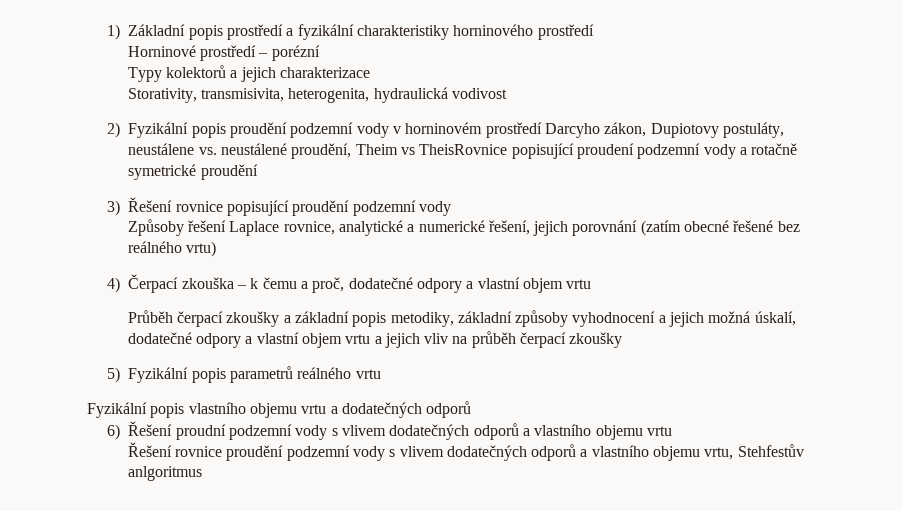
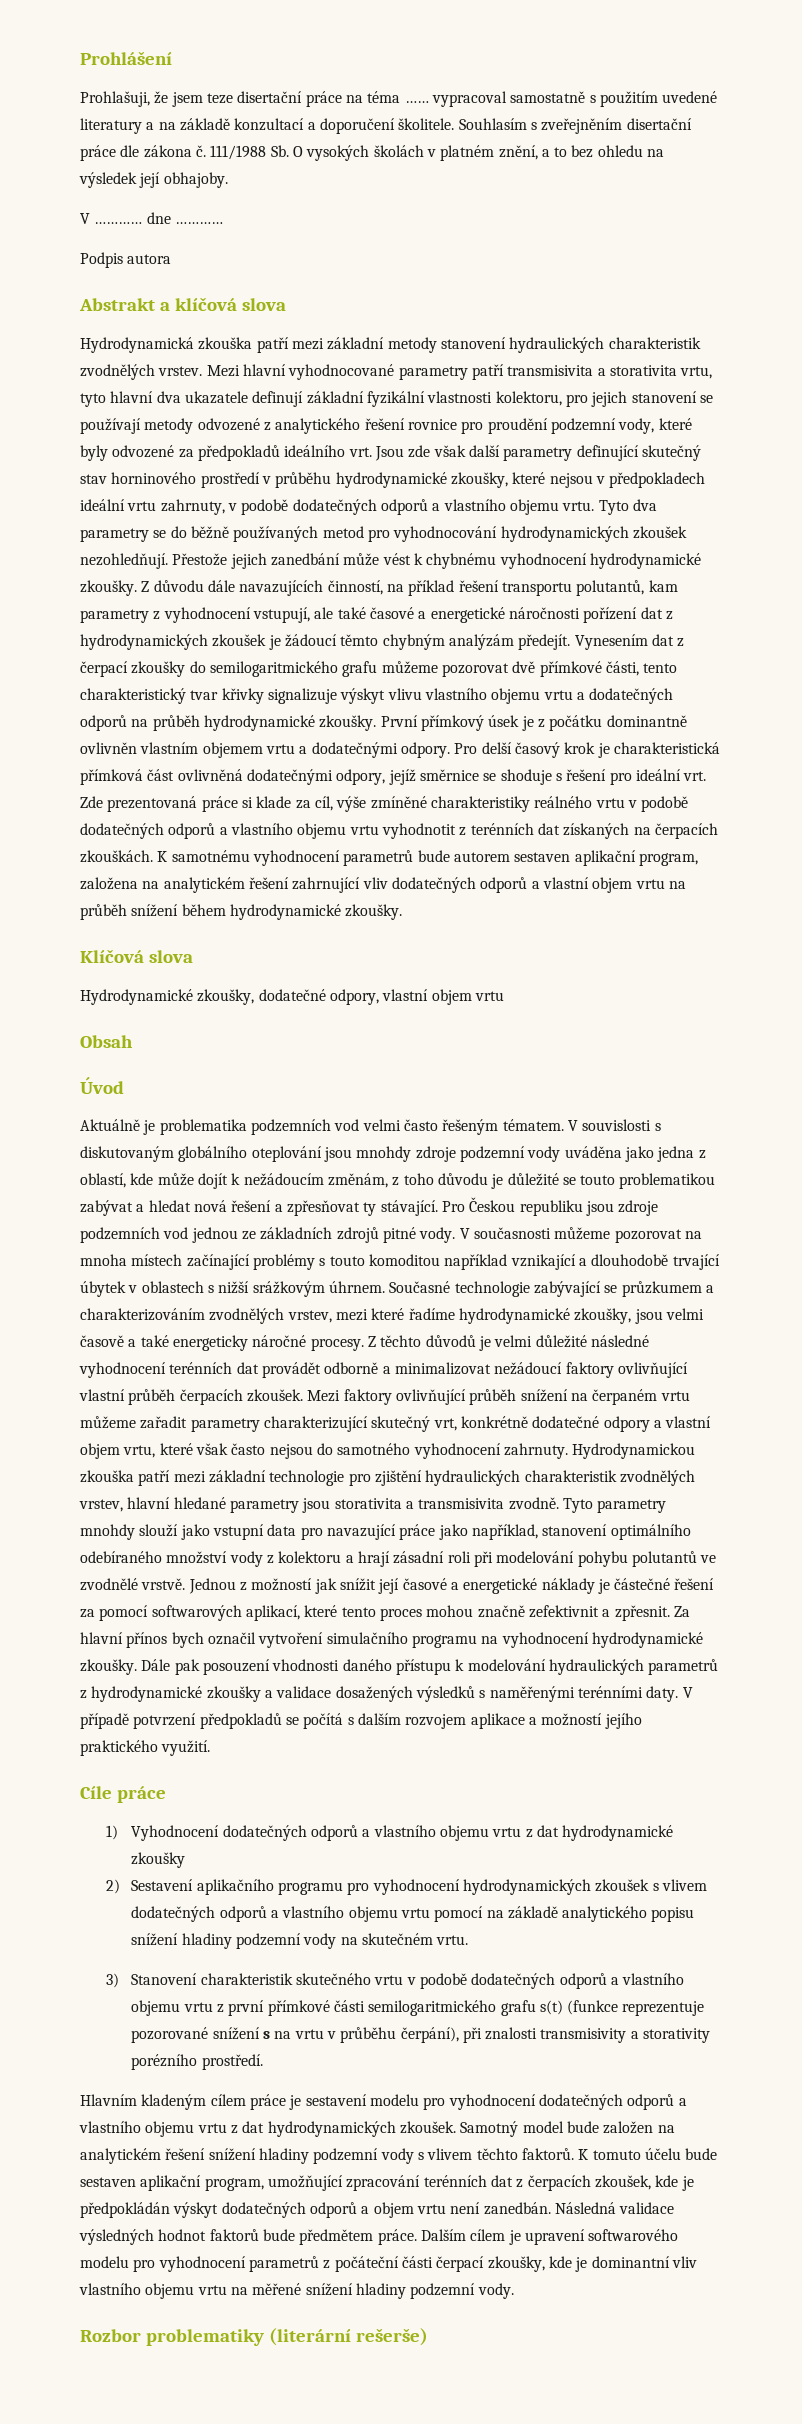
- 1) Základní popis prostředí a fyzikální charakteristiky horninového prostředí
- Horninové prostředí – porézní
- Typy kolektorů a jejich charakterizace
- Storativity, transmisivita, heterogenita, hydraulická vodivost
- 2) Fyzikální popis proudění podzemní vody v horninovém prostředí Darcyho zákon, Dupiotovy postuláty, neustálene vs. neustálené proudění, Theim vs TheisRovnice popisující proudení podzemní vody a rotačně symetrické proudění
- 3) Řešení rovnice popisující proudění podzemní vody
- Způsoby řešení Laplace rovnice, analytické a numerické řešení, jejich porovnání (zatím obecné řešené bez reálného vrtu)
- 4) Čerpací zkouška – k čemu a proč, dodatečné odpory a vlastní objem vrtu
- Průběh čerpací zkoušky a základní popis metodiky, základní způsoby vyhodnocení a jejich možná úskalí, dodatečné odpory a vlastní objem vrtu a jejich vliv na průběh čerpací zkoušky
- 5) Fyzikální popis parametrů reálného vrtu
- Fyzikální popis vlastního objemu vrtu a dodatečných odporů
- 6) Řešení proudní podzemní vody s vlivem dodatečných odporů a vlastního objemu vrtu
- Řešení rovnice proudění podzemní vody s vlivem dodatečných odporů a vlastního objemu vrtu, Stehfestův anlgoritmus
+ Prohlášení
+ Prohlašuji, že jsem teze disertační práce na téma …… vypracoval samostatně s použitím uvedené literatury a na základě konzultací a doporučení školitele. Souhlasím s zveřejněním disertační práce dle zákona č. 111/1988 Sb. O vysokých školách v platném znění, a to bez ohledu na výsledek její obhajoby.
+ V ………… dne …………
+ Podpis autora
+ Abstrakt a klíčová slova
+ Hydrodynamická zkouška patří mezi základní metody stanovení hydraulických charakteristik zvodnělých vrstev. Mezi hlavní vyhodnocované parametry patří transmisivita a storativita vrtu, tyto hlavní dva ukazatele definují základní fyzikální vlastnosti kolektoru, pro jejich stanovení se používají metody odvozené z analytického řešení rovnice pro proudění podzemní vody, které byly odvozené za předpokladů ideálního vrt. Jsou zde však další parametry definující skutečný stav horninového prostředí v průběhu hydrodynamické zkoušky, které nejsou v předpokladech ideální vrtu zahrnuty, v podobě dodatečných odporů a vlastního objemu vrtu. Tyto dva parametry se do běžně používaných metod pro vyhodnocování hydrodynamických zkoušek nezohledňují. Přestože jejich zanedbání může vést k chybnému vyhodnocení hydrodynamické zkoušky. Z důvodu dále navazujících činností, na příklad řešení transportu polutantů, kam parametry z vyhodnocení vstupují, ale také časové a energetické náročnosti pořízení dat z hydrodynamických zkoušek je žádoucí těmto chybným analýzám předejít. Vynesením dat z čerpací zkoušky do semilogaritmického grafu můžeme pozorovat dvě přímkové části, tento charakteristický tvar křivky signalizuje výskyt vlivu vlastního objemu vrtu a dodatečných odporů na průběh hydrodynamické zkoušky. První přímkový úsek je z počátku dominantně ovlivněn vlastním objemem vrtu a dodatečnými odpory. Pro delší časový krok je charakteristická přímková část ovlivněná dodatečnými odpory, jejíž směrnice se shoduje s řešení pro ideální vrt. Zde prezentovaná práce si klade za cíl, výše zmíněné charakteristiky reálného vrtu v podobě dodatečných odporů a vlastního objemu vrtu vyhodnotit z terénních dat získaných na čerpacích zkouškách. K samotnému vyhodnocení parametrů bude autorem sestaven aplikační program, založena na analytickém řešení zahrnující vliv dodatečných odporů a vlastní objem vrtu na průběh snížení během hydrodynamické zkoušky.
+ Klíčová slova
+ Hydrodynamické zkoušky, dodatečné odpory, vlastní objem vrtu
+ Obsah
+ Úvod
+ Aktuálně je problematika podzemních vod velmi často řešeným tématem. V souvislosti s diskutovaným globálního oteplování jsou mnohdy zdroje podzemní vody uváděna jako jedna z oblastí, kde může dojít k nežádoucím změnám, z toho důvodu je důležité se touto problematikou zabývat a hledat nová řešení a zpřesňovat ty stávající. Pro Českou republiku jsou zdroje podzemních vod jednou ze základních zdrojů pitné vody. V současnosti můžeme pozorovat na mnoha místech začínající problémy s touto komoditou například vznikající a dlouhodobě trvající úbytek v oblastech s nižší srážkovým úhrnem. Současné technologie zabývající se průzkumem a charakterizováním zvodnělých vrstev, mezi které řadíme hydrodynamické zkoušky, jsou velmi časově a také energeticky náročné procesy. Z těchto důvodů je velmi důležité následné vyhodnocení terénních dat provádět odborně a minimalizovat nežádoucí faktory ovlivňující vlastní průběh čerpacích zkoušek. Mezi faktory ovlivňující průběh snížení na čerpaném vrtu můžeme zařadit parametry charakterizující skutečný vrt, konkrétně dodatečné odpory a vlastní objem vrtu, které však často nejsou do samotného vyhodnocení zahrnuty. Hydrodynamickou zkouška patří mezi základní technologie pro zjištění hydraulických charakteristik zvodnělých vrstev, hlavní hledané parametry jsou storativita a transmisivita zvodně. Tyto parametry mnohdy slouží jako vstupní data pro navazující práce jako například, stanovení optimálního odebíraného množství vody z kolektoru a hrají zásadní roli při modelování pohybu polutantů ve zvodnělé vrstvě. Jednou z možností jak snížit její časové a energetické náklady je částečné řešení za pomocí softwarových aplikací, které tento proces mohou značně zefektivnit a zpřesnit. Za hlavní přínos bych označil vytvoření simulačního programu na vyhodnocení hydrodynamické zkoušky. Dále pak posouzení vhodnosti daného přístupu k modelování hydraulických parametrů z hydrodynamické zkoušky a validace dosažených výsledků s naměřenými terénními daty. V případě potvrzení předpokladů se počítá s dalším rozvojem aplikace a možností jejího praktického využití.
+ Cíle práce
+ 1) Vyhodnocení dodatečných odporů a vlastního objemu vrtu z dat hydrodynamické zkoušky
+ 2) Sestavení aplikačního programu pro vyhodnocení hydrodynamických zkoušek s vlivem dodatečných odporů a vlastního objemu vrtu pomocí na základě analytického popisu snížení hladiny podzemní vody na skutečném vrtu.
+ 3) Stanovení charakteristik skutečného vrtu v podobě dodatečných odporů a vlastního objemu vrtu z první přímkové části semilogaritmického grafu s(t) (funkce reprezentuje pozorované snížení s na vrtu v průběhu čerpání), při znalosti transmisivity a storativity porézního prostředí.
+ Hlavním kladeným cílem práce je sestavení modelu pro vyhodnocení dodatečných odporů a vlastního objemu vrtu z dat hydrodynamických zkoušek. Samotný model bude založen na analytickém řešení snížení hladiny podzemní vody s vlivem těchto faktorů. K tomuto účelu bude sestaven aplikační program, umožňující zpracování terénních dat z čerpacích zkoušek, kde je předpokládán výskyt dodatečných odporů a objem vrtu není zanedbán. Následná validace výsledných hodnot faktorů bude předmětem práce. Dalším cílem je upravení softwarového modelu pro vyhodnocení parametrů z počáteční části čerpací zkoušky, kde je dominantní vliv vlastního objemu vrtu na měřené snížení hladiny podzemní vody.
+ Rozbor problematiky (literární rešerše)

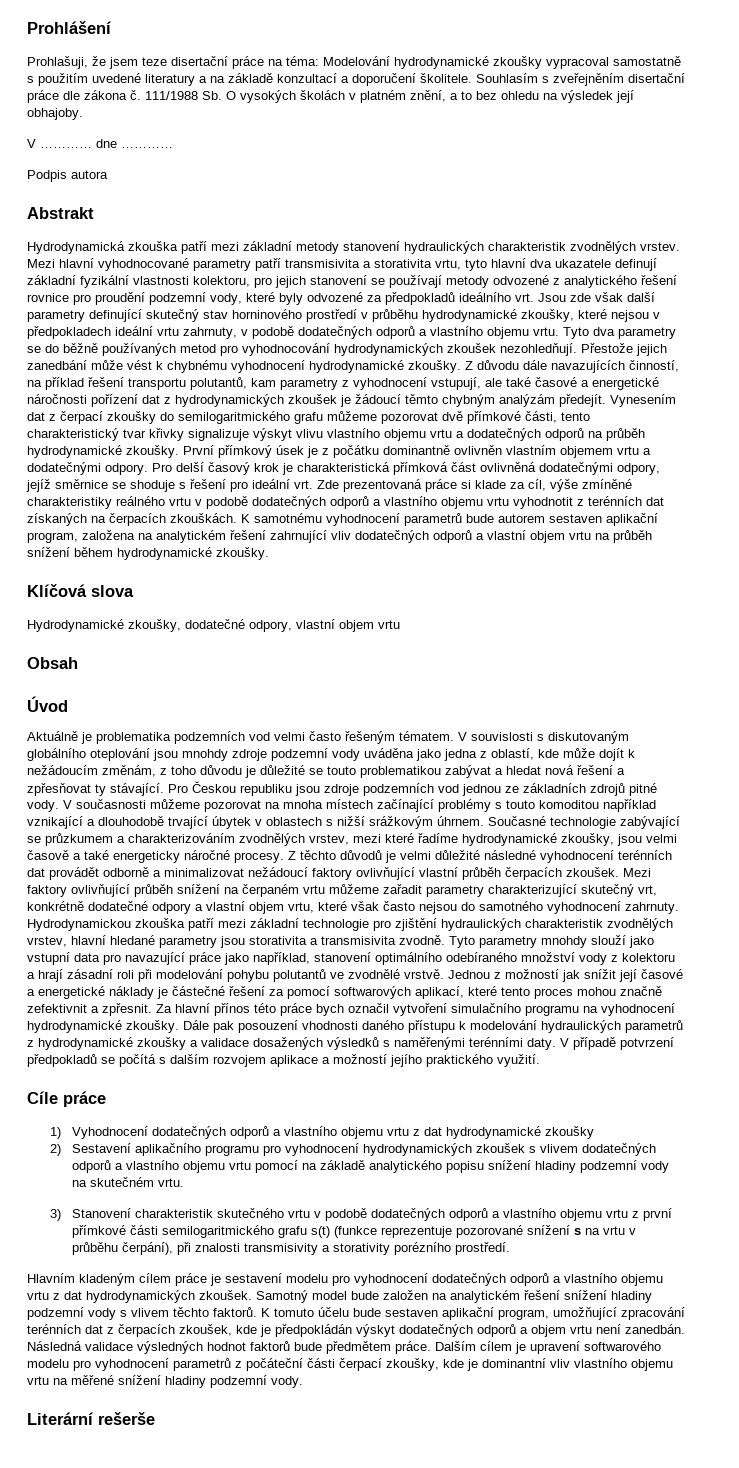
- Prohlašuji, že jsem teze disertační práce na téma …… vypracoval samostatně s použitím uvedené literatury a na základě konzultací a doporučení školitele.
+ Prohlašuji, že jsem teze disertační práce na téma: Modelování hydrodynamické zkoušky vypracoval samostatně s použitím uvedené literatury a na základě konzultací a doporučení školitele.
- Abstrakt a klíčová slova
+ Abstrakt
- Za hlavní přínos bych označil vytvoření simulačního programu na vyhodnocení hydrodynamické zkoušky.
+ Za hlavní přínos této práce bych označil vytvoření simulačního programu na vyhodnocení hydrodynamické zkoušky.
- Rozbor problematiky (literární rešerše)
+ Literární rešerše

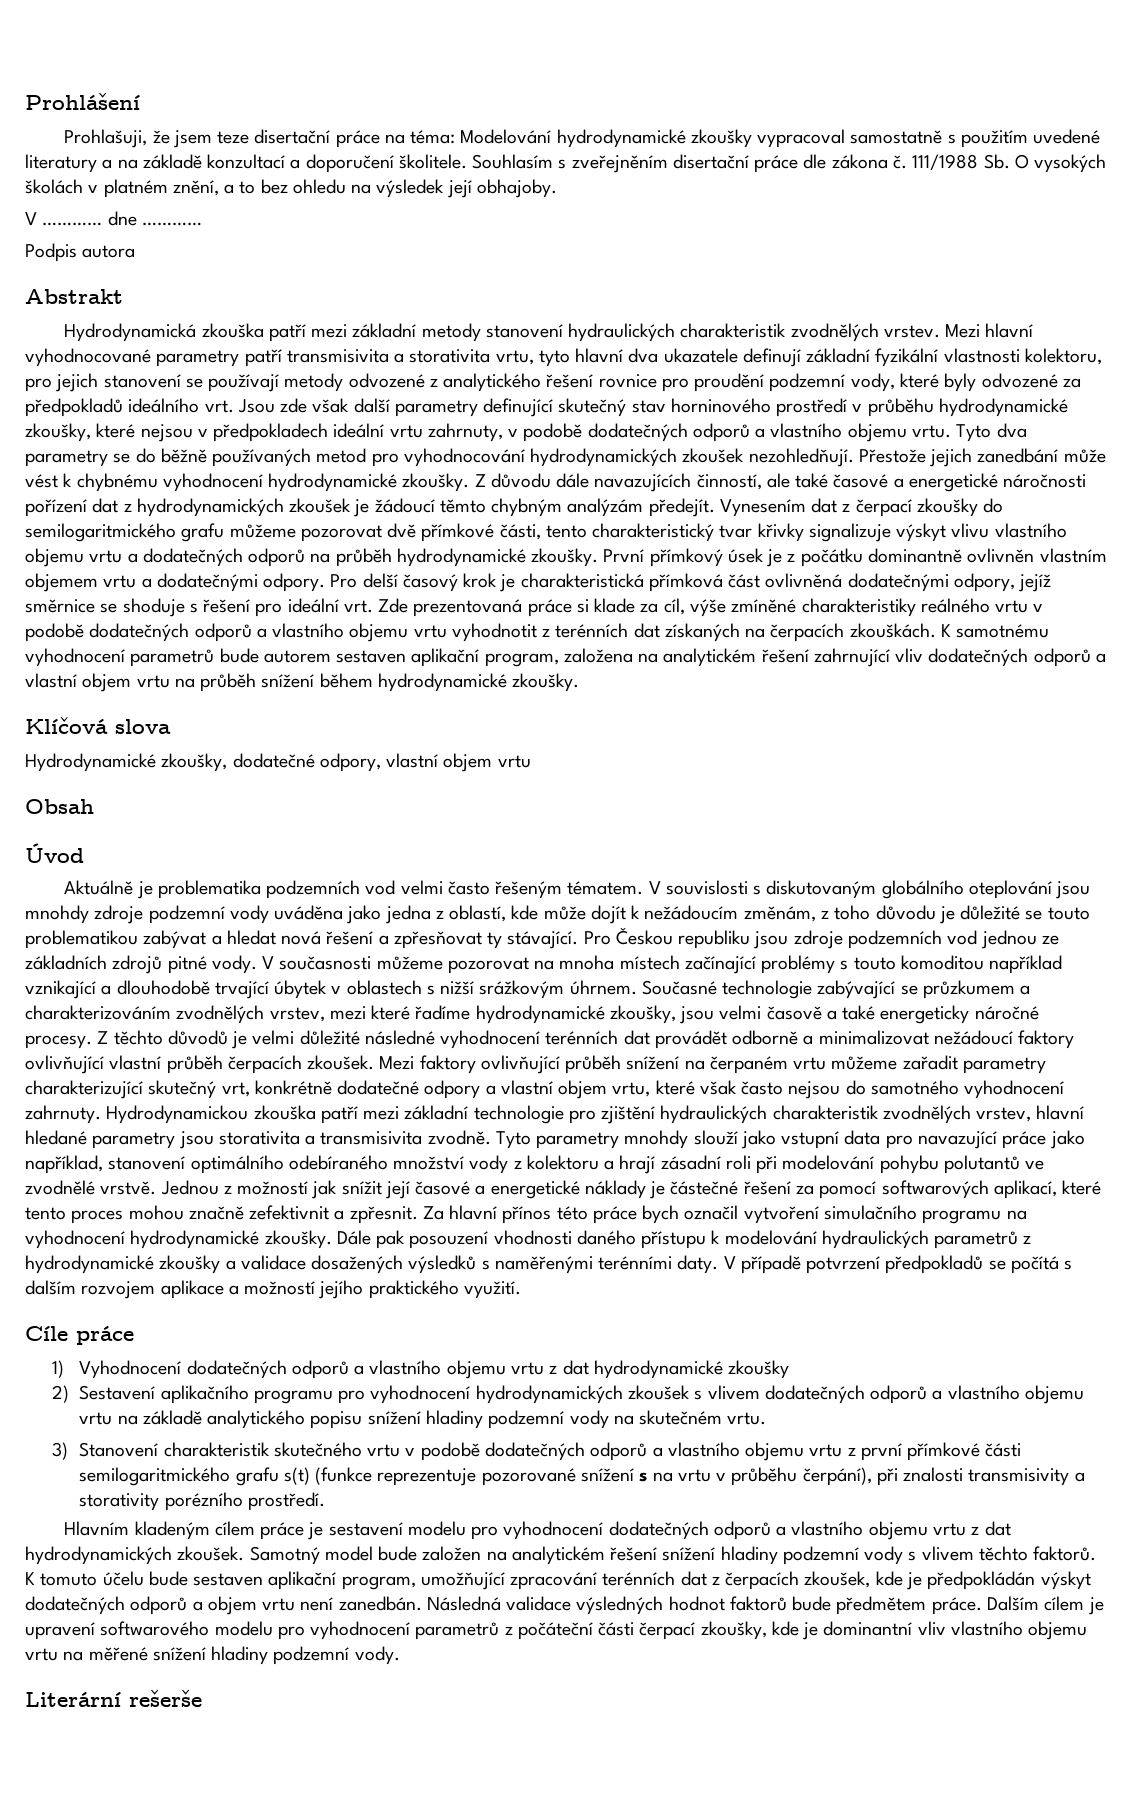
- Z důvodu dále navazujících činností, na příklad řešení transportu polutantů, kam parametry z vyhodnocení vstupují, ale také časové a energetické náročnosti pořízení dat z hydrodynamických zkoušek je žádoucí těmto chybným analýzám předejít.
+ Z důvodu dále navazujících činností, ale také časové a energetické náročnosti pořízení dat z hydrodynamických zkoušek je žádoucí těmto chybným analýzám předejít.
- 2) Sestavení aplikačního programu pro vyhodnocení hydrodynamických zkoušek s vlivem dodatečných odporů a vlastního objemu vrtu pomocí na základě analytického popisu snížení hladiny podzemní vody na skutečném vrtu.
+ 2) Sestavení aplikačního programu pro vyhodnocení hydrodynamických zkoušek s vlivem dodatečných odporů a vlastního objemu vrtu na základě analytického popisu snížení hladiny podzemní vody na skutečném vrtu.

